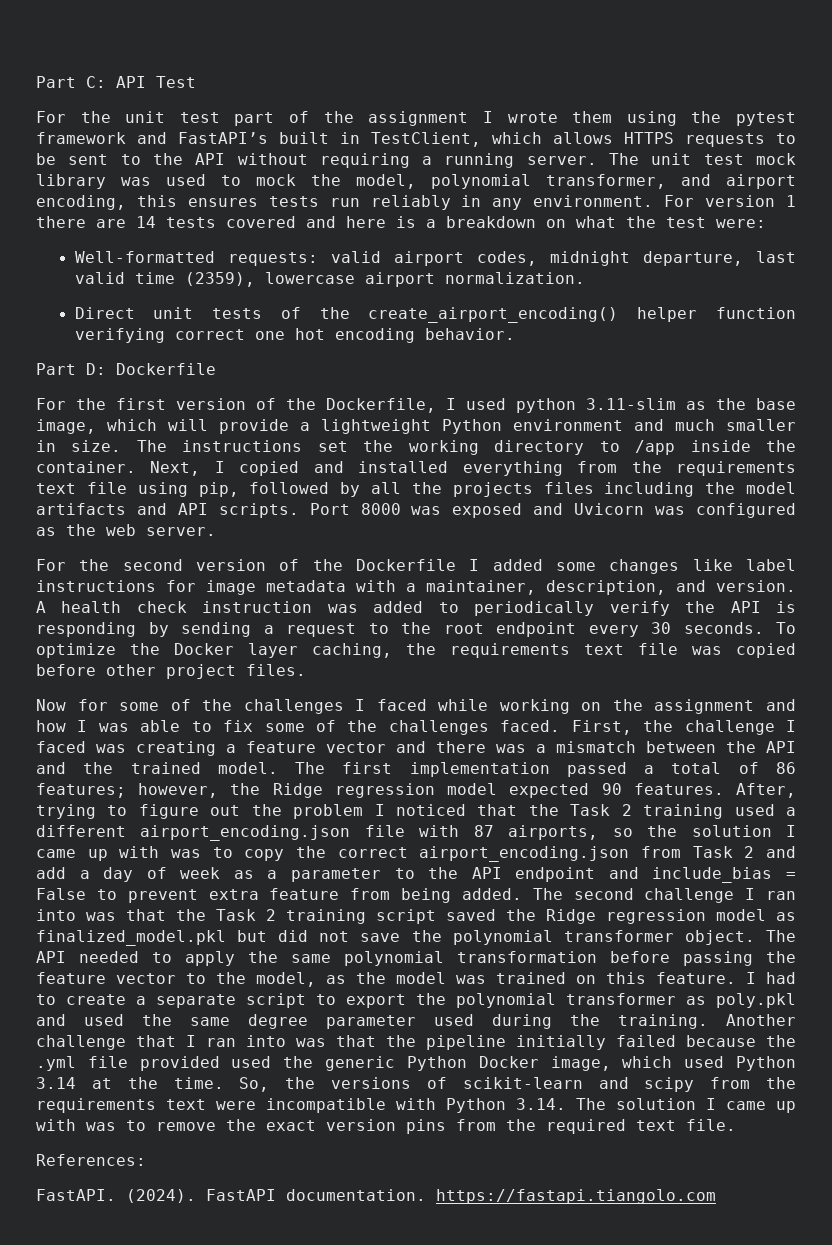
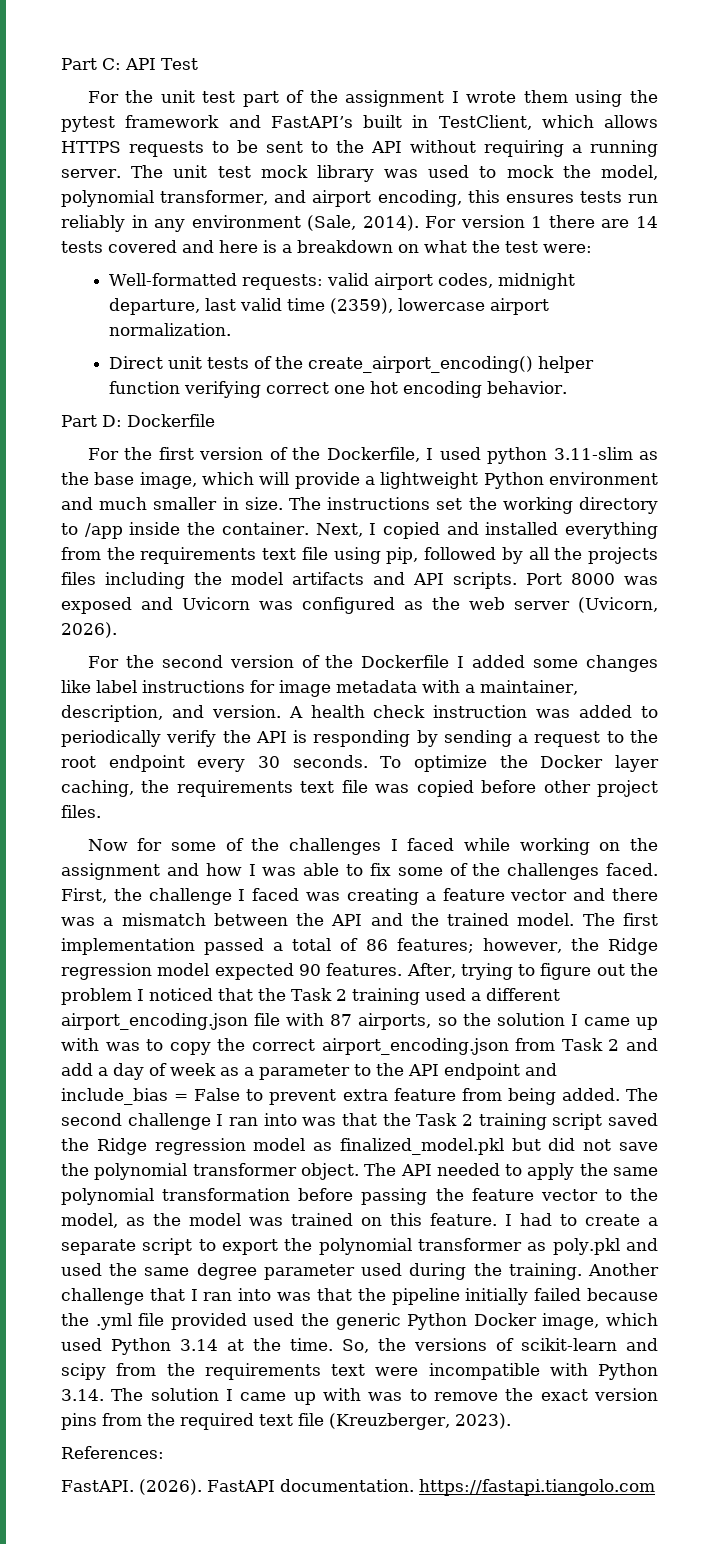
- The unit test mock library was used to mock the model, polynomial transformer, and airport encoding, this ensures tests run reliably in any environment.
+ The unit test mock library was used to mock the model, polynomial transformer, and airport encoding, this ensures tests run reliably in any environment (Sale, 2014).
- Port 8000 was exposed and Uvicorn was configured as the web server.
+ Port 8000 was exposed and Uvicorn was configured as the web server (Uvicorn, 2026).
- So, the versions of scikit-learn and scipy from the requirements text were incompatible with Python 3.14. The solution I came up with was to remove the exact version pins from the required text file.
+ So, the versions of scikit-learn and scipy from the requirements text were incompatible with Python 3.14. The solution I came up with was to remove the exact version pins from the required text file (Kreuzberger, 2023).
- (2024).
+ (2026).

